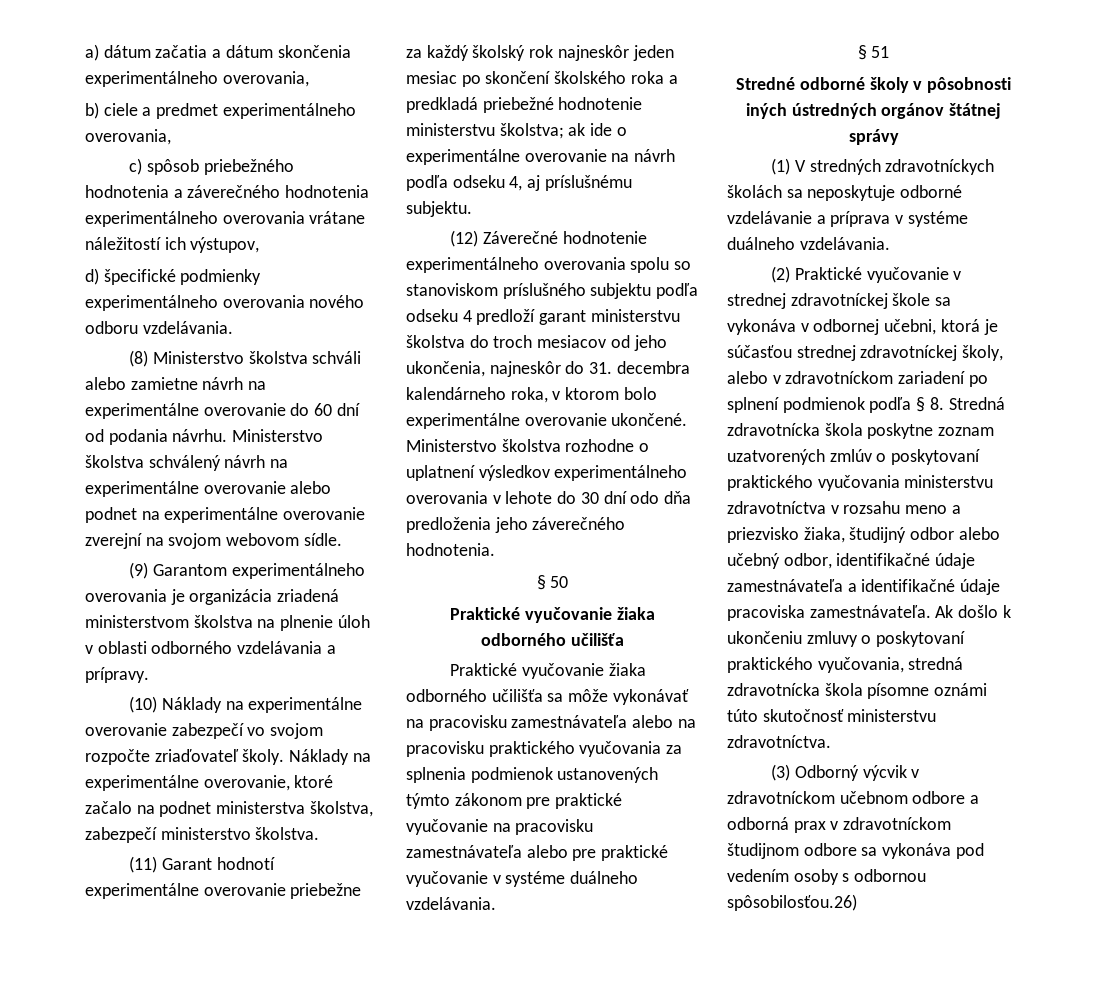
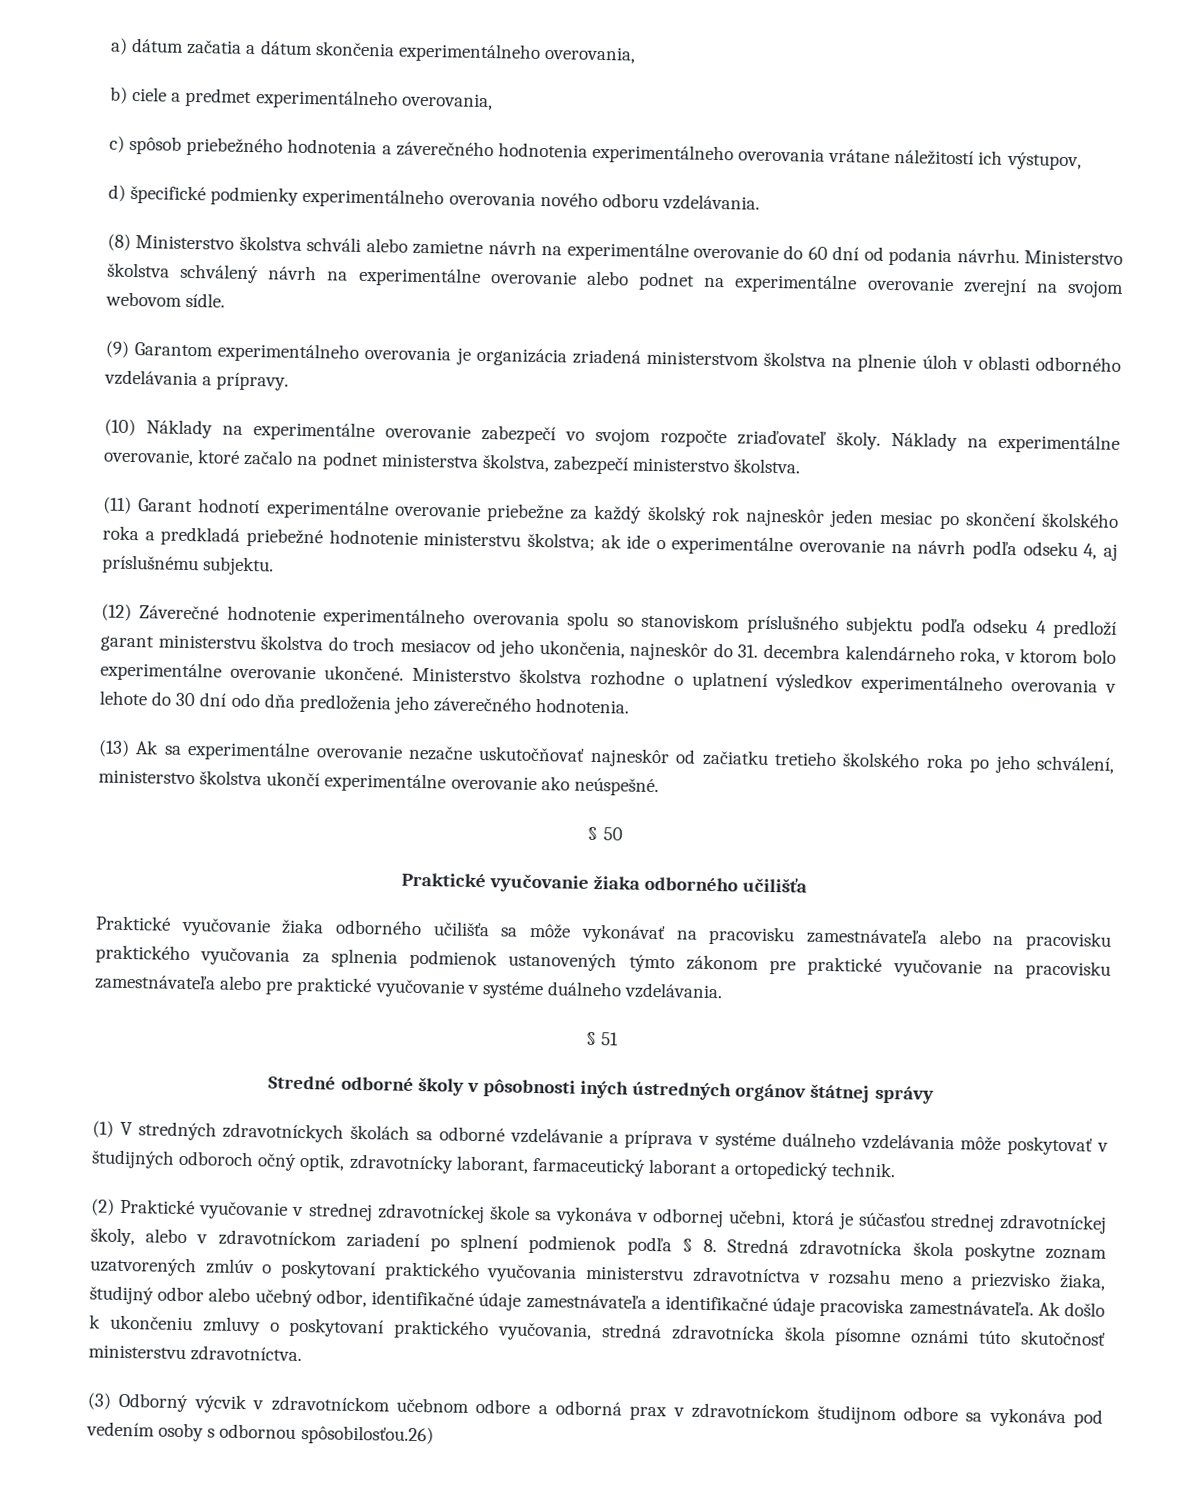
+ (13) Ak sa experimentálne overovanie nezačne uskutočňovať najneskôr od začiatku tretieho školského roka po jeho schválení, ministerstvo školstva ukončí experimentálne overovanie ako neúspešné.
- (1) V stredných zdravotníckych školách sa neposkytuje odborné vzdelávanie a príprava v systéme duálneho vzdelávania.
+ (1) V stredných zdravotníckych školách sa odborné vzdelávanie a príprava v systéme duálneho vzdelávania môže poskytovať v študijných odboroch očný optik, zdravotnícky laborant, farmaceutický laborant a ortopedický technik.

